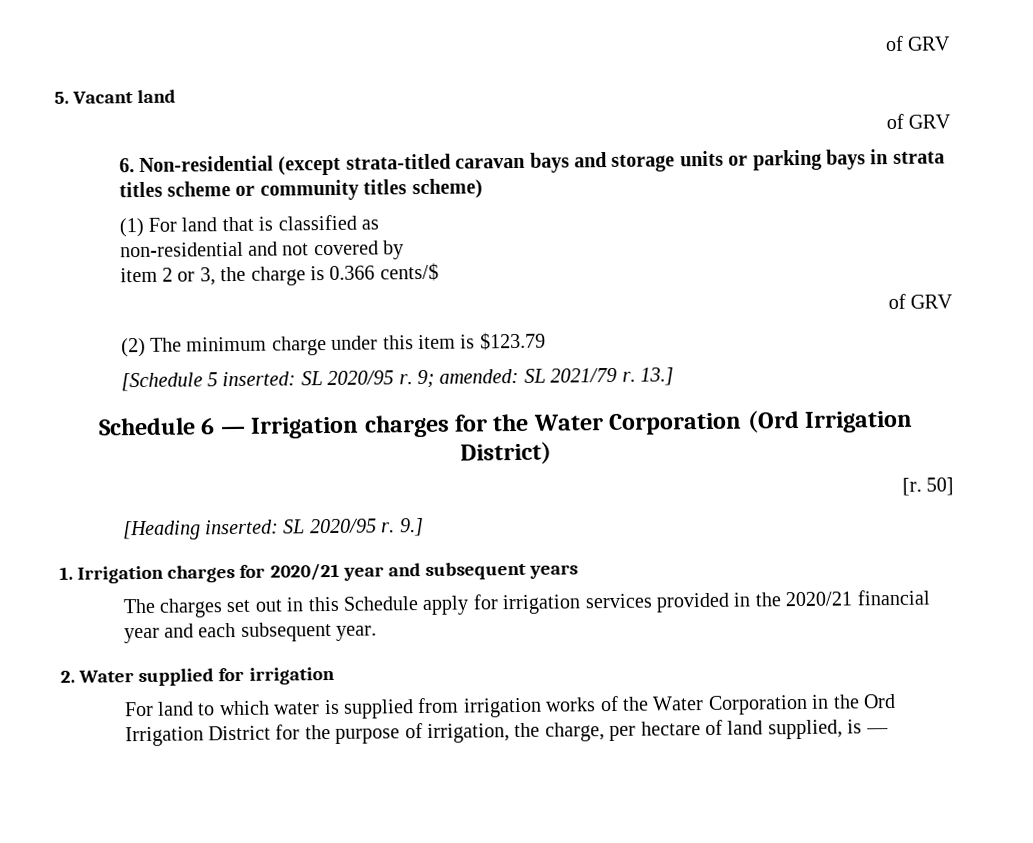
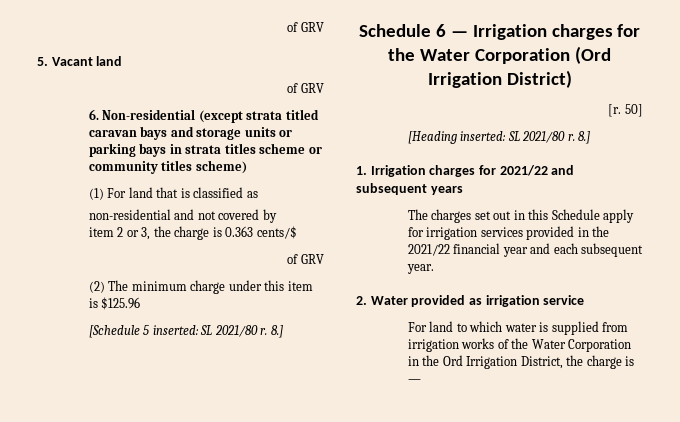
- 6. Non-residential (except strata-titled caravan bays and storage units or parking bays in strata titles scheme or community titles scheme)
+ 6. Non-residential (except strata titled caravan bays and storage units or parking bays in strata titles scheme or community titles scheme)
- item 2 or 3, the charge is 0.366 cents/$
+ item 2 or 3, the charge is 0.363 cents/$
- (2) The minimum charge under this item is $123.79
+ (2) The minimum charge under this item is $125.96
- [Schedule 5 inserted: SL 2020/95 r. 9; amended: SL 2021/79 r. 13.]
+ [Schedule 5 inserted: SL 2021/80 r. 8.]
- [Heading inserted: SL 2020/95 r. 9.]
+ [Heading inserted: SL 2021/80 r. 8.]
- 1. Irrigation charges for 2020/21 year and subsequent years
+ 1. Irrigation charges for 2021/22 and subsequent years
- The charges set out in this Schedule apply for irrigation services provided in the 2020/21 financial year and each subsequent year.
+ The charges set out in this Schedule apply for irrigation services provided in the 2021/22 financial year and each subsequent year.
- 2. Water supplied for irrigation
+ 2. Water provided as irrigation service
- For land to which water is supplied from irrigation works of the Water Corporation in the Ord Irrigation District for the purpose of irrigation, the charge, per hectare of land supplied, is —
+ For land to which water is supplied from irrigation works of the Water Corporation in the Ord Irrigation District, the charge is —

